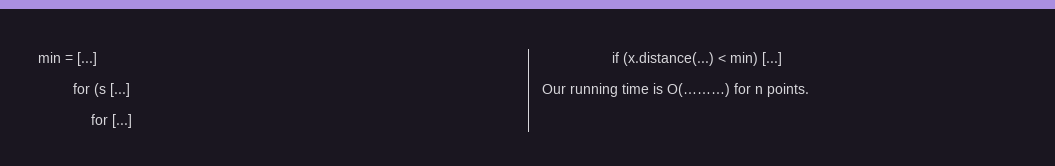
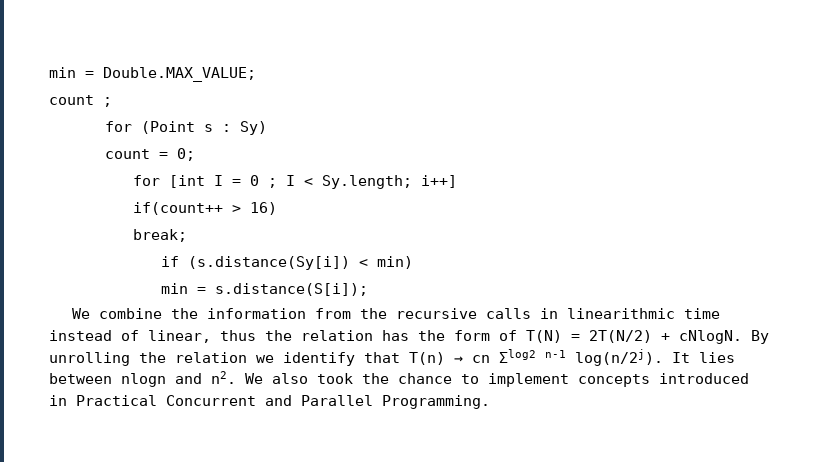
- min = [...]
- for (s [...]
- for [...]
+ min = Double.MAX_VALUE;
+ count ;
+ for (Point s : Sy)
+ count = 0;
+ for [int I = 0 ; I < Sy.length; i++]
+ if(count++ > 16)
+ break;
- if (x.distance(...) < min) [...]
- Our running time is O(………) for n points.
+ if (s.distance(Sy[i]) < min)
+ min = s.distance(S[i]);
+ We combine the information from the recursive calls in linearithmic time instead of linear, thus the relation has the form of T(N) = 2T(N/2) + cNlogN. By unrolling the relation we identify that T(n) → cn Σlog2 n-1 log(n/2j). It lies between nlogn and n2. We also took the chance to implement concepts introduced in Practical Concurrent and Parallel Programming.

